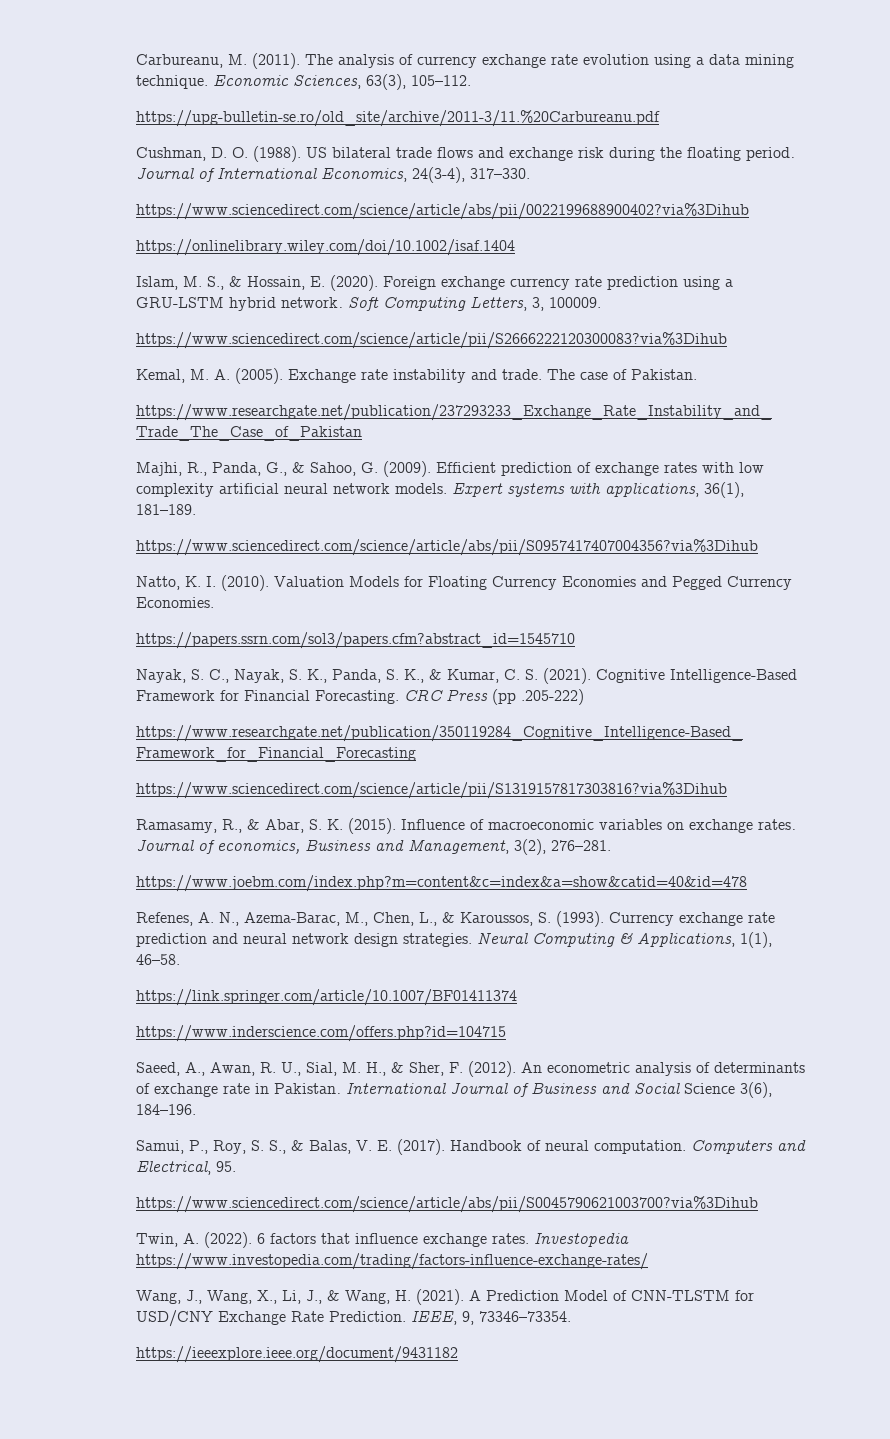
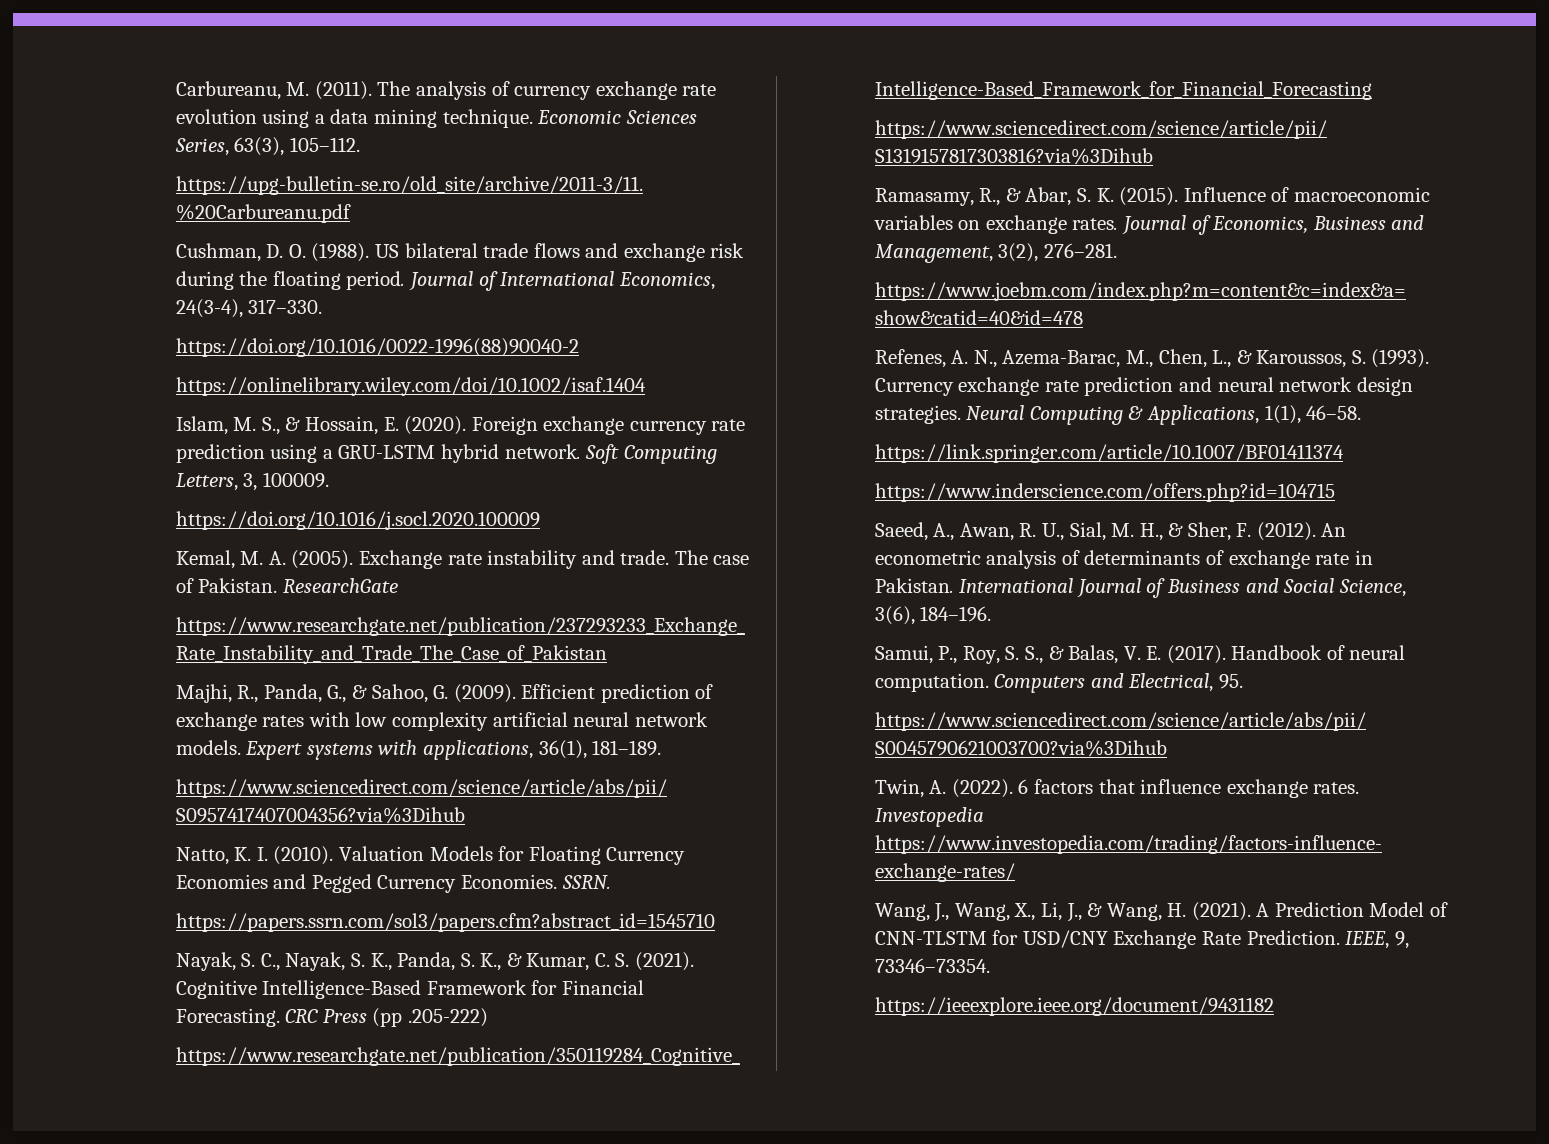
- Economic Sciences, 63(3), 105–112.
+ Economic Sciences Series, 63(3), 105–112.
- https://www.sciencedirect.com/science/article/abs/pii/0022199688900402?via%3Dihub
+ https://doi.org/10.1016/0022-1996(88)90040-2
- https://www.sciencedirect.com/science/article/pii/S2666222120300083?via%3Dihub
+ https://doi.org/10.1016/j.socl.2020.100009
+ ResearchGate
+ SSRN.
- Journal of economics, Business and Management, 3(2), 276–281.
+ Journal of Economics, Business and Management, 3(2), 276–281.
- International Journal of Business and Social Science 3(6), 184–196.
+ International Journal of Business and Social Science, 3(6), 184–196.

